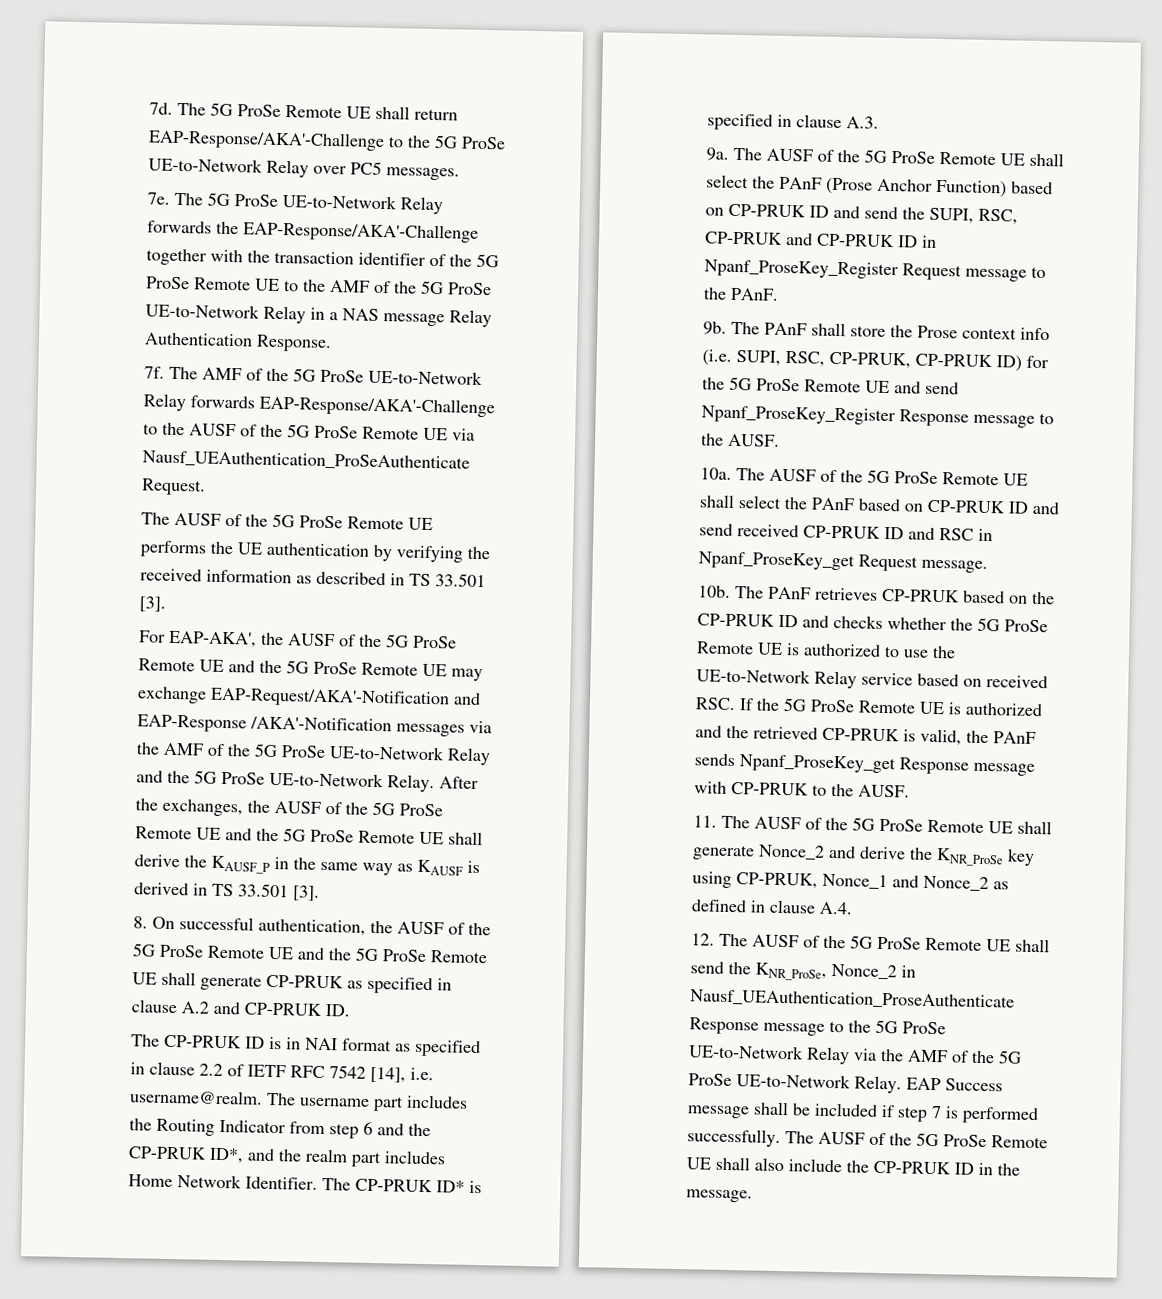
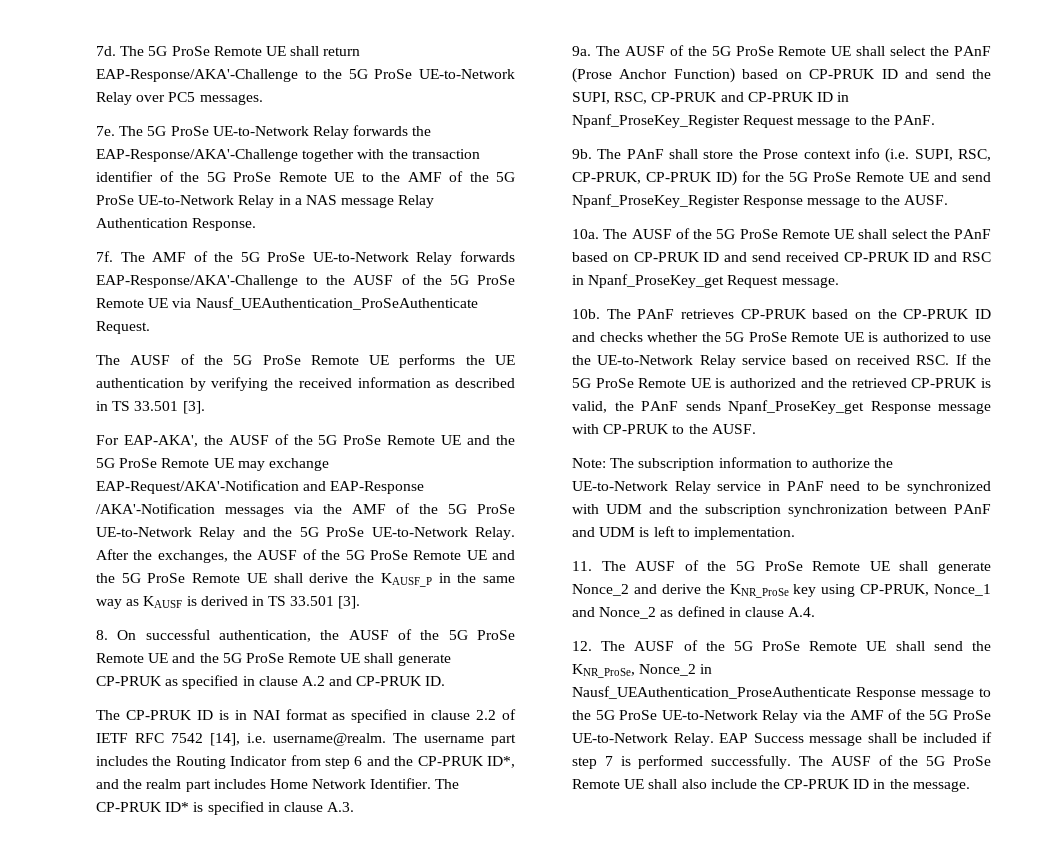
+ Note: The subscription information to authorize the UE-to-Network Relay service in PAnF need to be synchronized with UDM and the subscription synchronization between PAnF and UDM is left to implementation.

